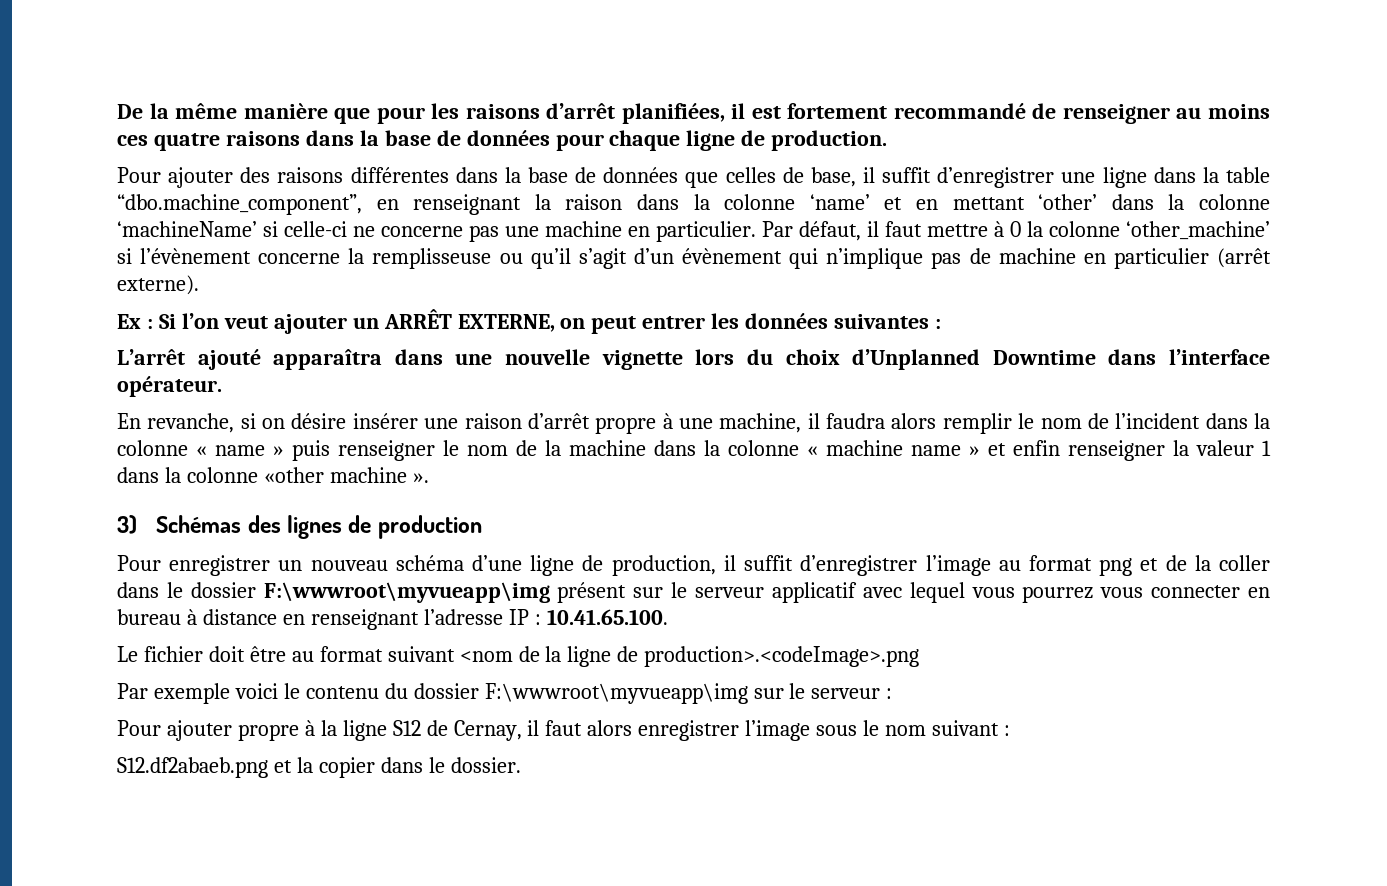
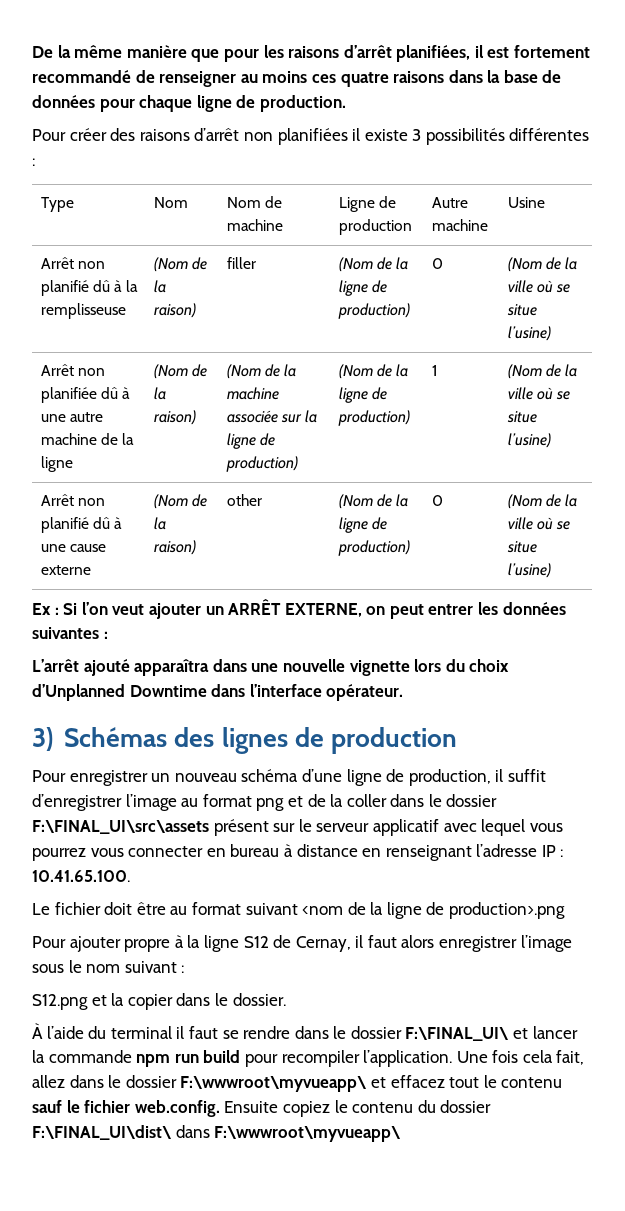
- Pour ajouter des raisons différentes dans la base de données que celles de base, il suffit d’enregistrer une ligne dans la table “dbo.machine_component”, en renseignant la raison dans la colonne ‘name’ et en mettant ‘other’ dans la colonne ‘machineName’ si celle-ci ne concerne pas une machine en particulier. Par défaut, il faut mettre à 0 la colonne ‘other_machine’ si l’évènement concerne la remplisseuse ou qu’il s’agit d’un évènement qui n’implique pas de machine en particulier (arrêt externe).
+ Pour créer des raisons d’arrêt non planifiées il existe 3 possibilités différentes :
+ Type | Nom | Nom de machine | Ligne de production | Autre machine | Usine
+ Arrêt non planifié dû à la remplisseuse | (Nom de la raison) | filler | (Nom de la ligne de production) | 0 | (Nom de la ville où se situe l’usine)
+ Arrêt non planifiée dû à une autre machine de la ligne | (Nom de la raison) | (Nom de la machine associée sur la ligne de production) | (Nom de la ligne de production) | 1 | (Nom de la ville où se situe l’usine)
+ Arrêt non planifié dû à une cause externe | (Nom de la raison) | other | (Nom de la ligne de production) | 0 | (Nom de la ville où se situe l’usine)
- En revanche, si on désire insérer une raison d’arrêt propre à une machine, il faudra alors remplir le nom de l’incident dans la colonne « name » puis renseigner le nom de la machine dans la colonne « machine name » et enfin renseigner la valeur 1 dans la colonne «other machine ».
- Pour enregistrer un nouveau schéma d’une ligne de production, il suffit d’enregistrer l’image au format png et de la coller dans le dossier F:\wwwroot\myvueapp\img présent sur le serveur applicatif avec lequel vous pourrez vous connecter en bureau à distance en renseignant l’adresse IP : 10.41.65.100.
+ Pour enregistrer un nouveau schéma d’une ligne de production, il suffit d’enregistrer l’image au format png et de la coller dans le dossier F:\FINAL_UI\src\assets présent sur le serveur applicatif avec lequel vous pourrez vous connecter en bureau à distance en renseignant l’adresse IP : 10.41.65.100.
- Le fichier doit être au format suivant <nom de la ligne de production>.<codeImage>.png
- Par exemple voici le contenu du dossier F:\wwwroot\myvueapp\img sur le serveur :
+ Le fichier doit être au format suivant <nom de la ligne de production>.png
- S12.df2abaeb.png et la copier dans le dossier.
+ S12.png et la copier dans le dossier.
+ À l’aide du terminal il faut se rendre dans le dossier F:\FINAL_UI\ et lancer la commande npm run build pour recompiler l’application. Une fois cela fait, allez dans le dossier F:\wwwroot\myvueapp\ et effacez tout le contenu sauf le fichier web.config. Ensuite copiez le contenu du dossier F:\FINAL_UI\dist\ dans F:\wwwroot\myvueapp\

